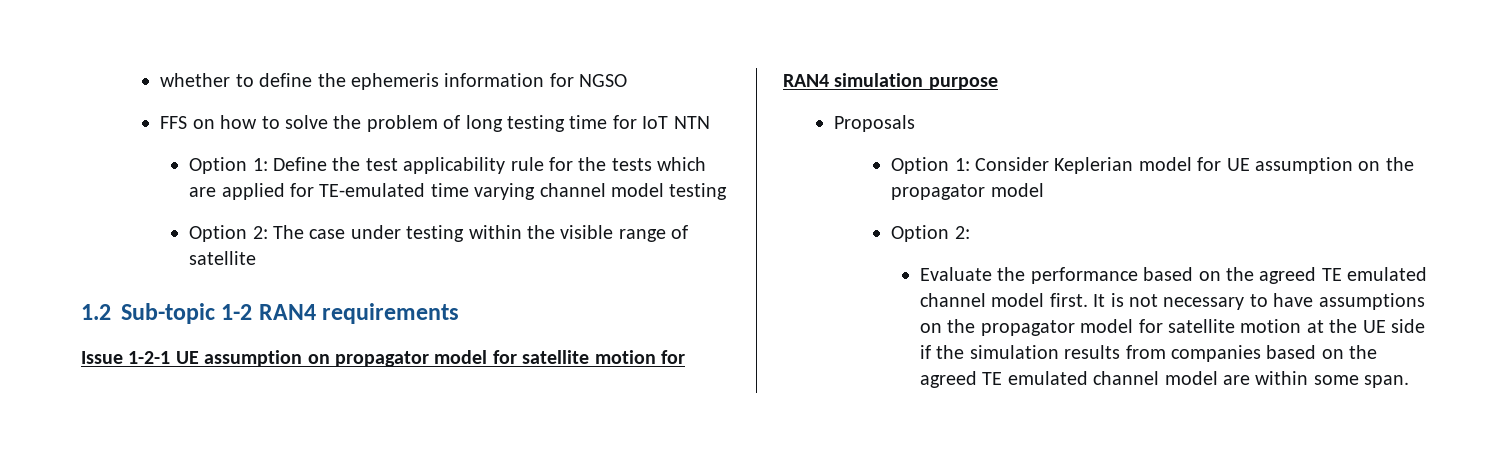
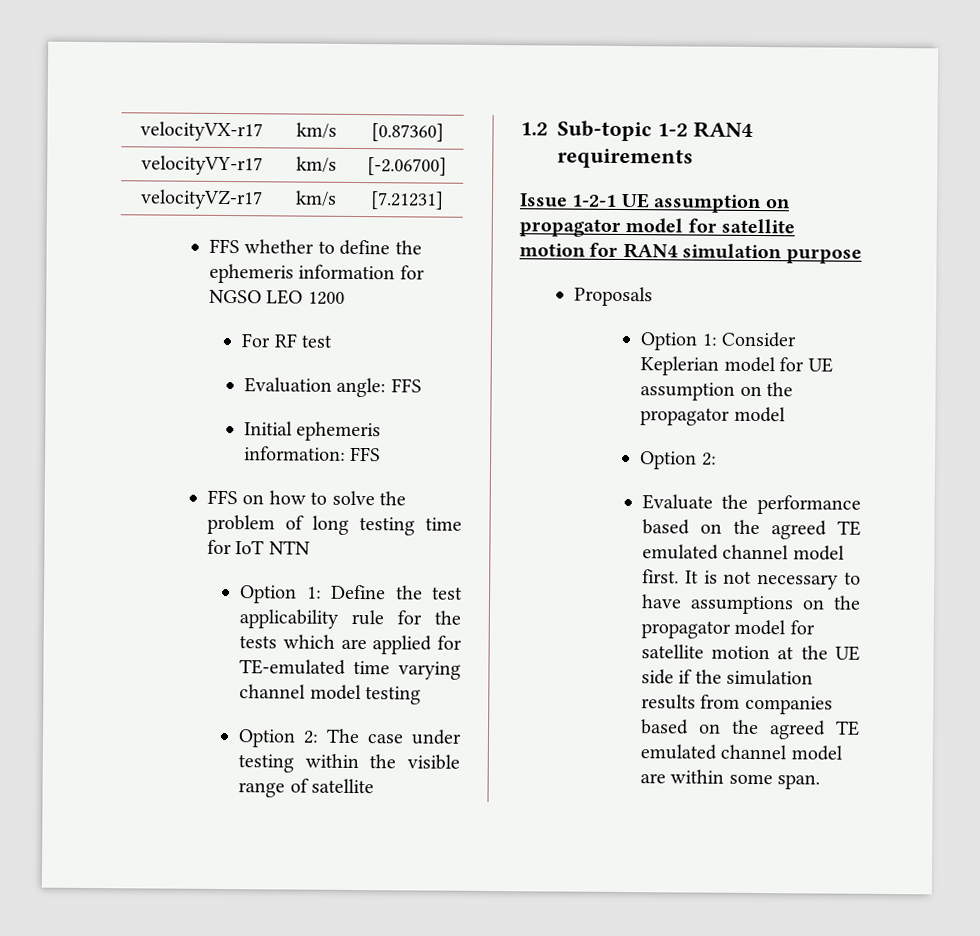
- whether to define the ephemeris information for NGSO
+ velocityVX-r17 | km/s | [0.87360]
+ velocityVY-r17 | km/s | [-2.06700]
+ velocityVZ-r17 | km/s | [7.21231]
+ FFS whether to define the ephemeris information for NGSO LEO 1200
+ For RF test
+ Evaluation angle: FFS
+ Initial ephemeris information: FFS

